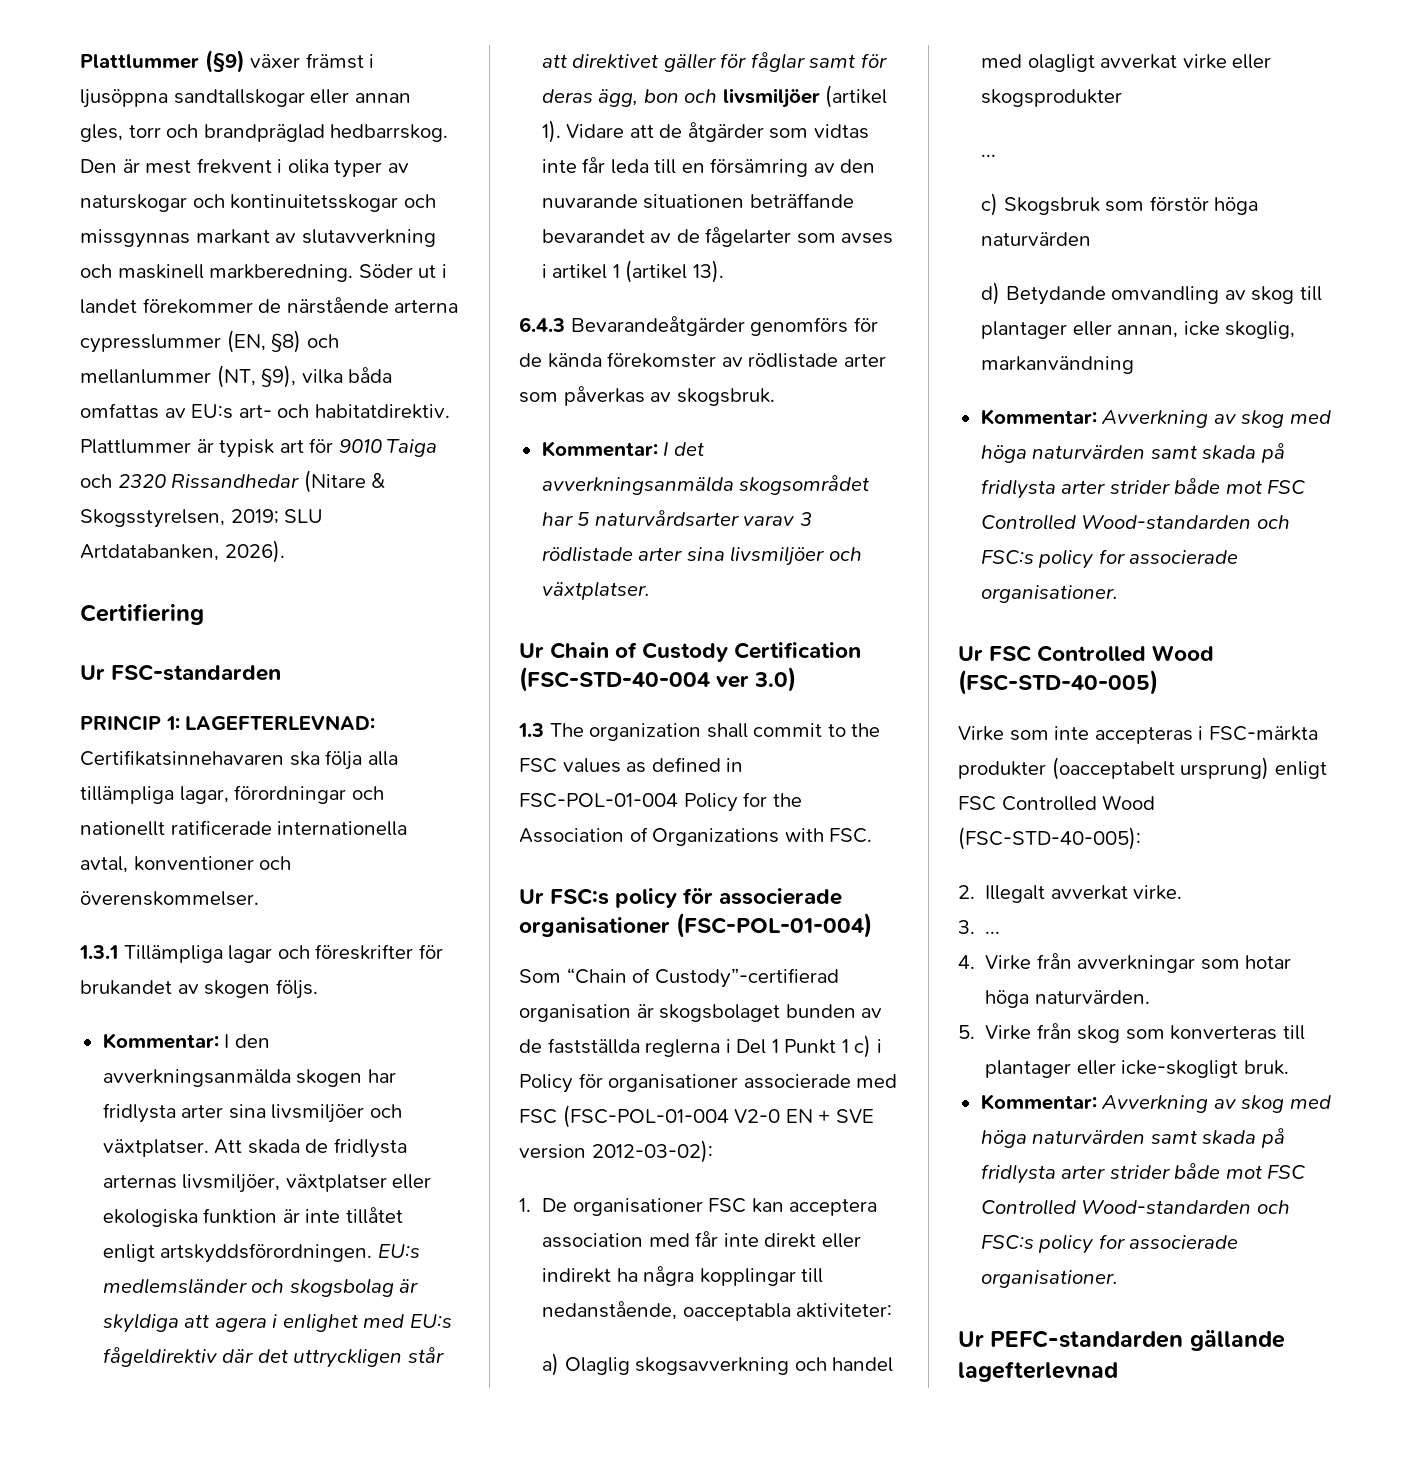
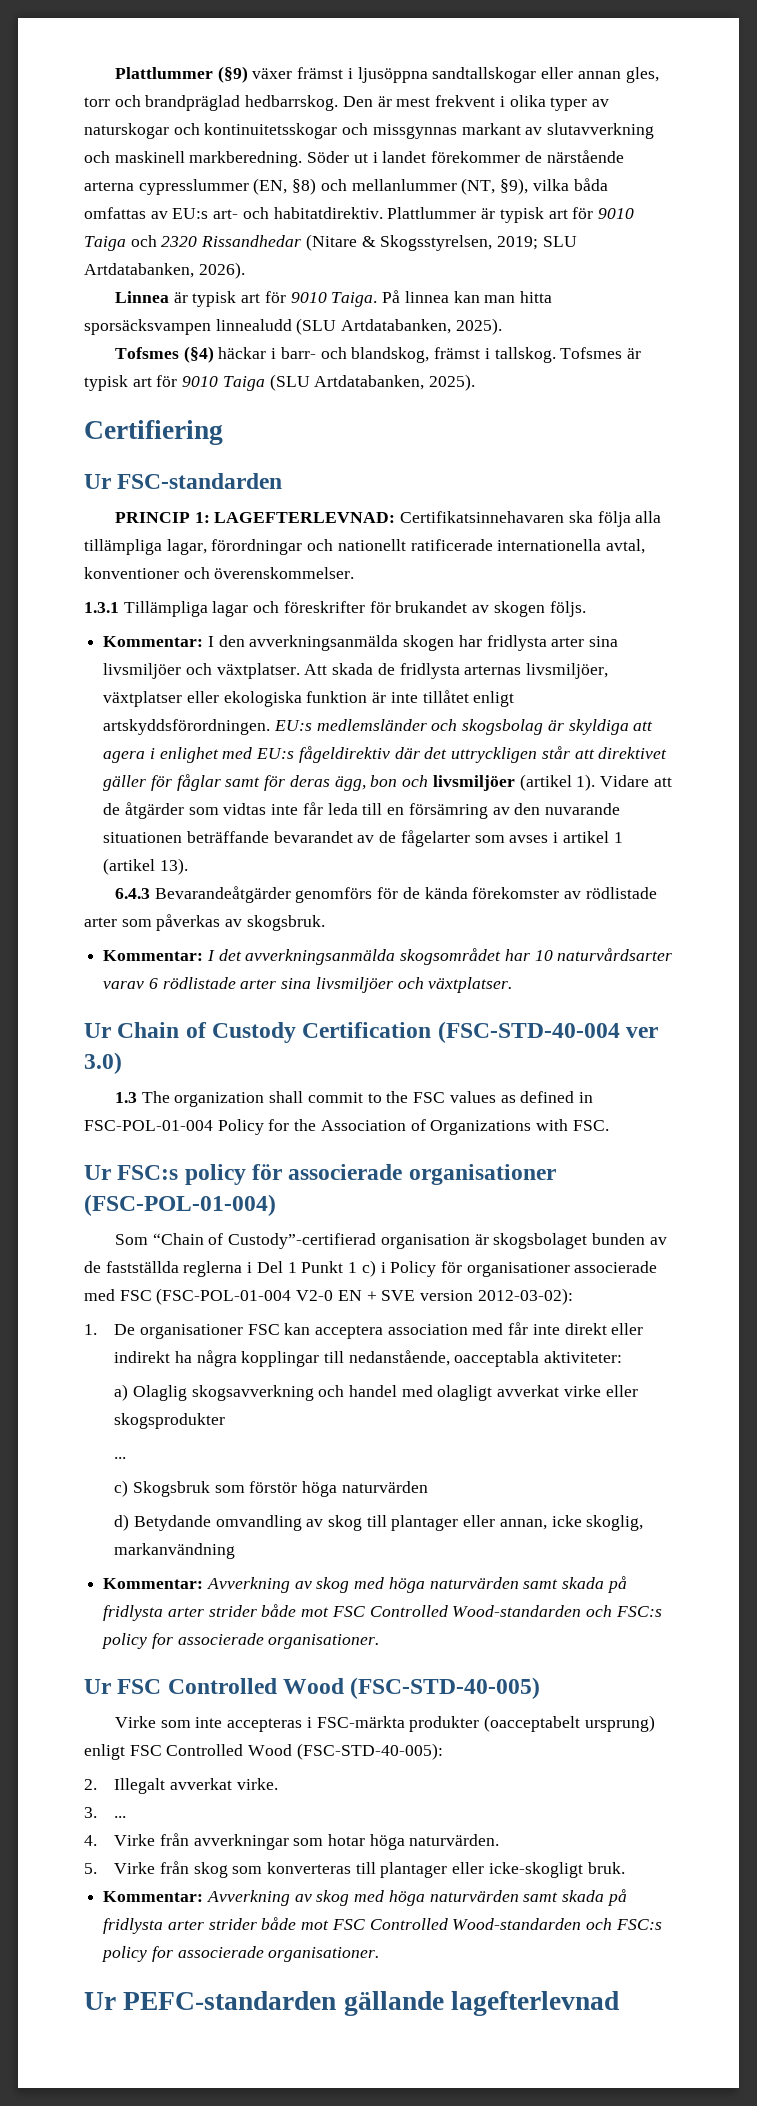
+ Linnea är typisk art för 9010 Taiga. På linnea kan man hitta sporsäcksvampen linnealudd (SLU Artdatabanken, 2025).
+ Tofsmes (§4) häckar i barr- och blandskog, främst i tallskog. Tofsmes är typisk art för 9010 Taiga (SLU Artdatabanken, 2025).
- Kommentar: I det avverkningsanmälda skogsområdet har 5 naturvårdsarter varav 3 rödlistade arter sina livsmiljöer och växtplatser.
+ Kommentar: I det avverkningsanmälda skogsområdet har 10 naturvårdsarter varav 6 rödlistade arter sina livsmiljöer och växtplatser.

